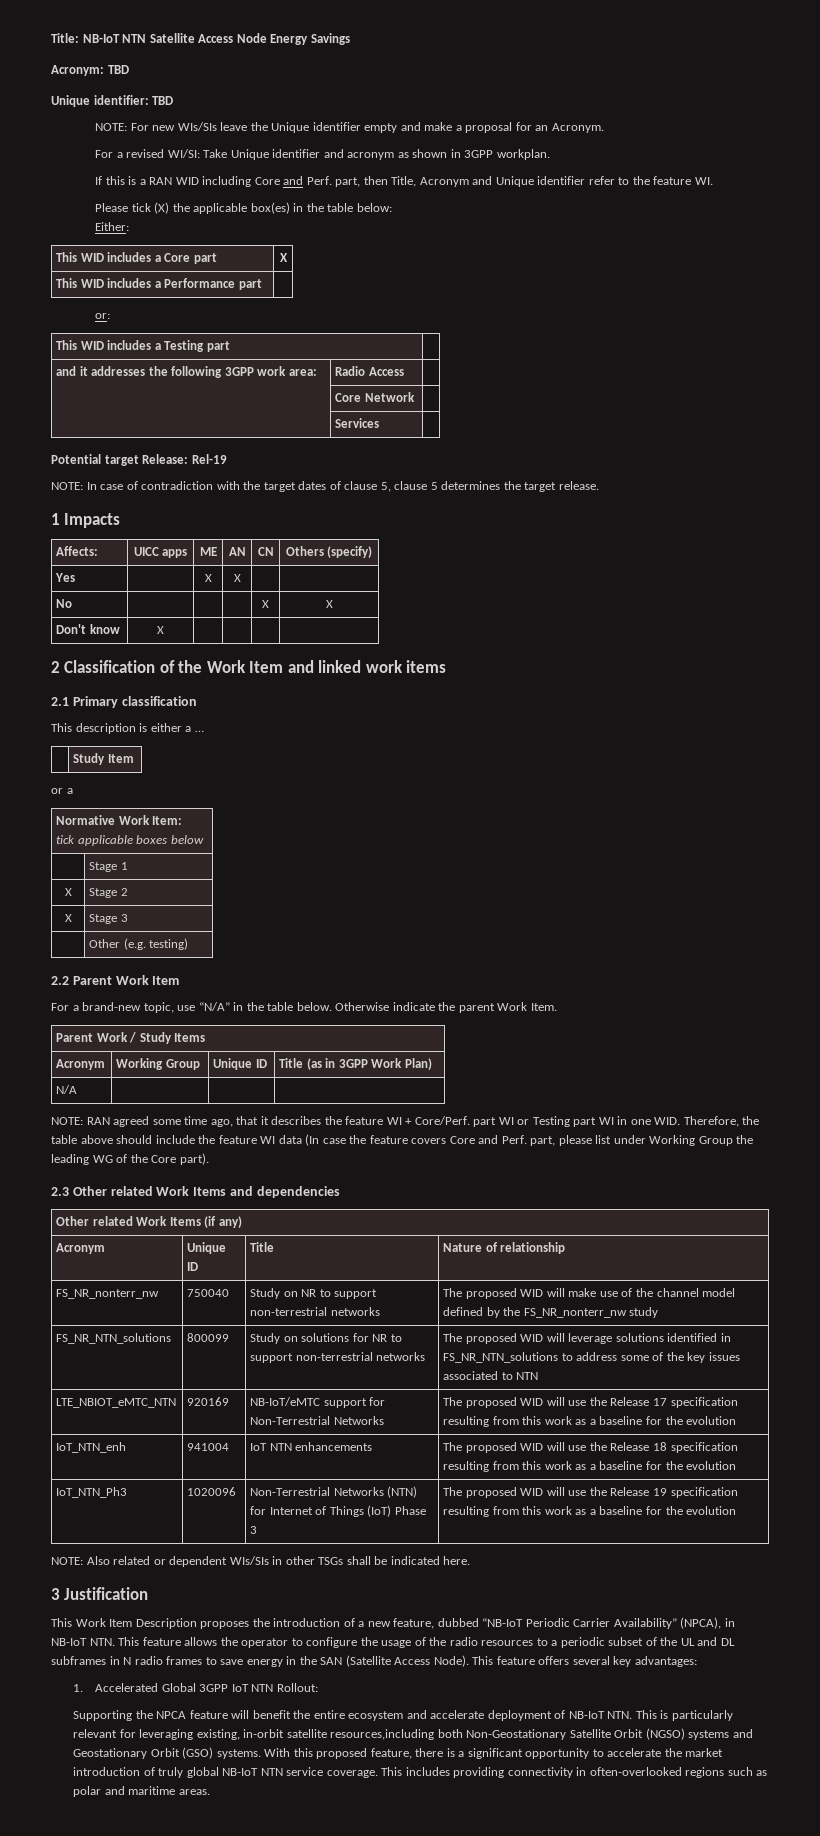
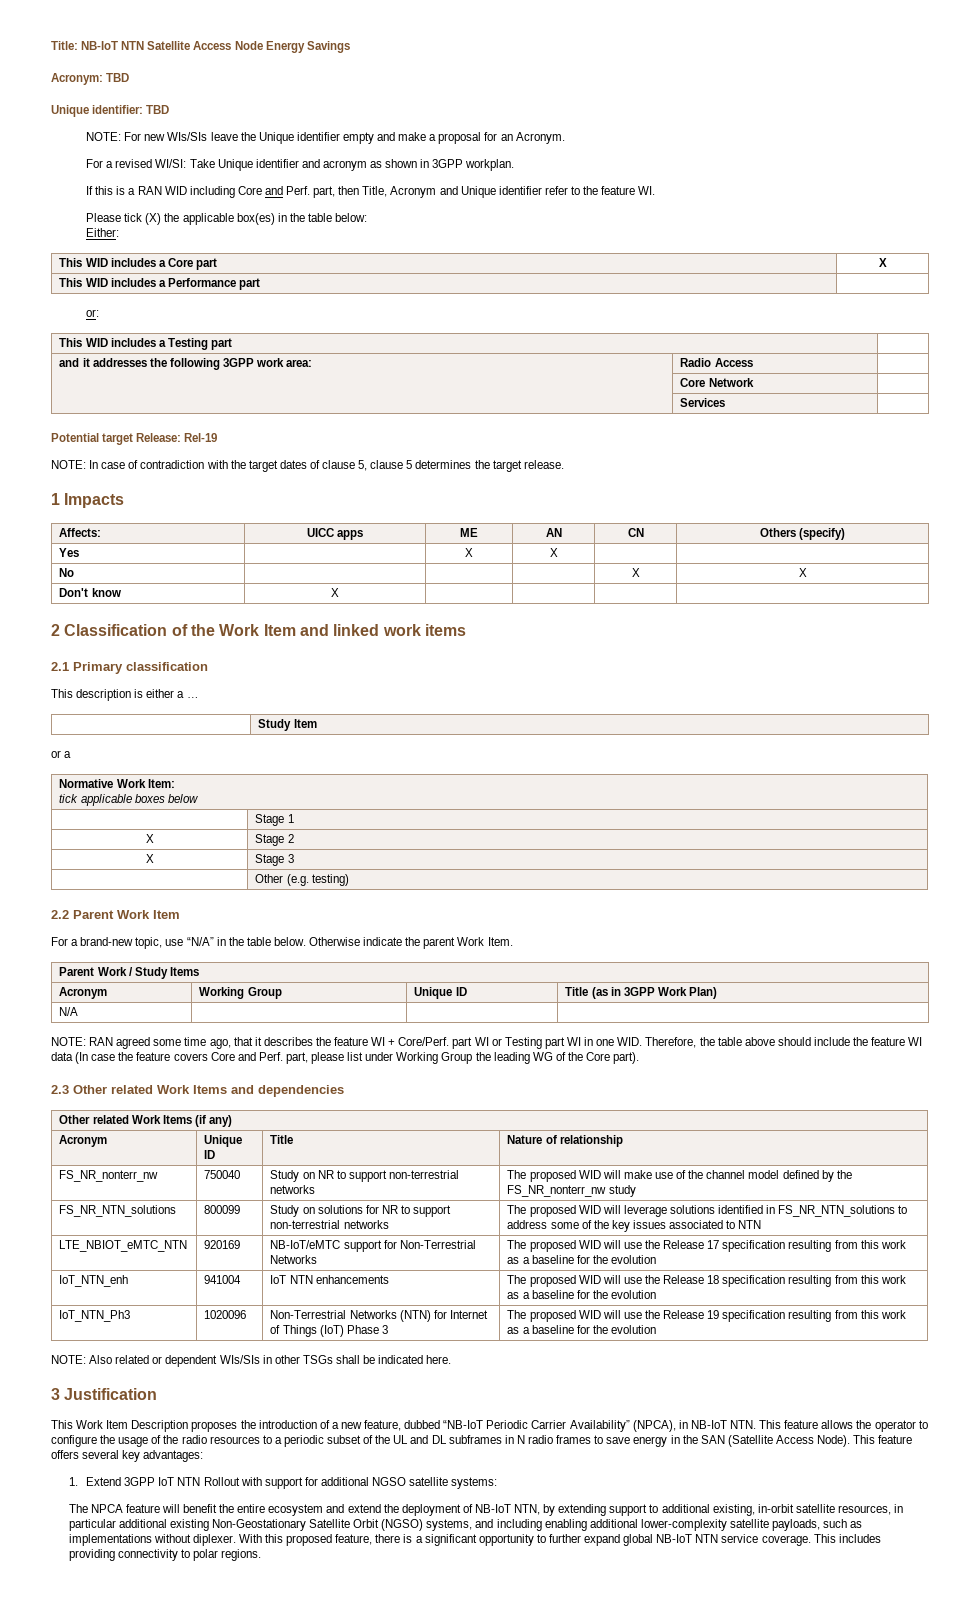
- 1. Accelerated Global 3GPP IoT NTN Rollout:
- Supporting the NPCA feature will benefit the entire ecosystem and accelerate deployment of NB-IoT NTN. This is particularly relevant for leveraging existing, in-orbit satellite resources,including both Non-Geostationary Satellite Orbit (NGSO) systems and Geostationary Orbit (GSO) systems.
+ 1. Extend 3GPP IoT NTN Rollout with support for additional NGSO satellite systems:
+ The NPCA feature will benefit the entire ecosystem and extend the deployment of NB-IoT NTN, by extending support to additional existing, in-orbit satellite resources, in particular additional existing Non-Geostationary Satellite Orbit (NGSO) systems, and including enabling additional lower-complexity satellite payloads, such as implementations without diplexer.
- With this proposed feature, there is a significant opportunity to accelerate the market introduction of truly global NB-IoT NTN service coverage.
+ With this proposed feature, there is a significant opportunity to further expand global NB-IoT NTN service coverage.
- This includes providing connectivity in often-overlooked regions such as polar and maritime areas.
+ This includes providing connectivity to polar regions.

